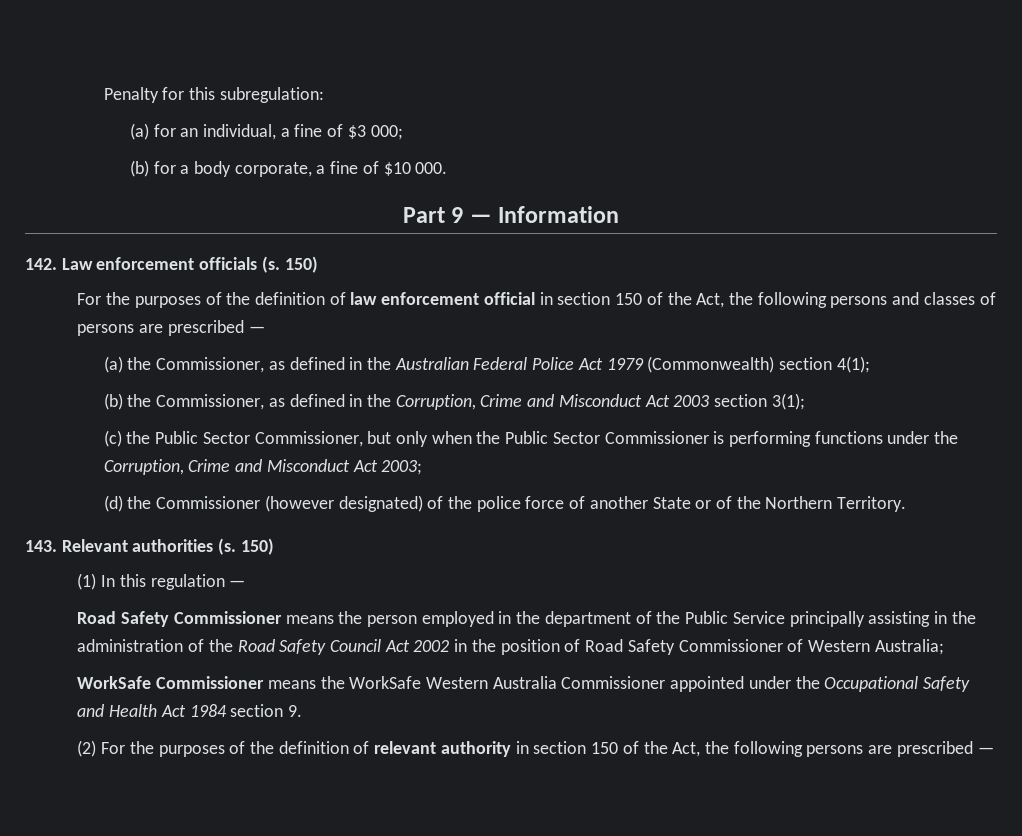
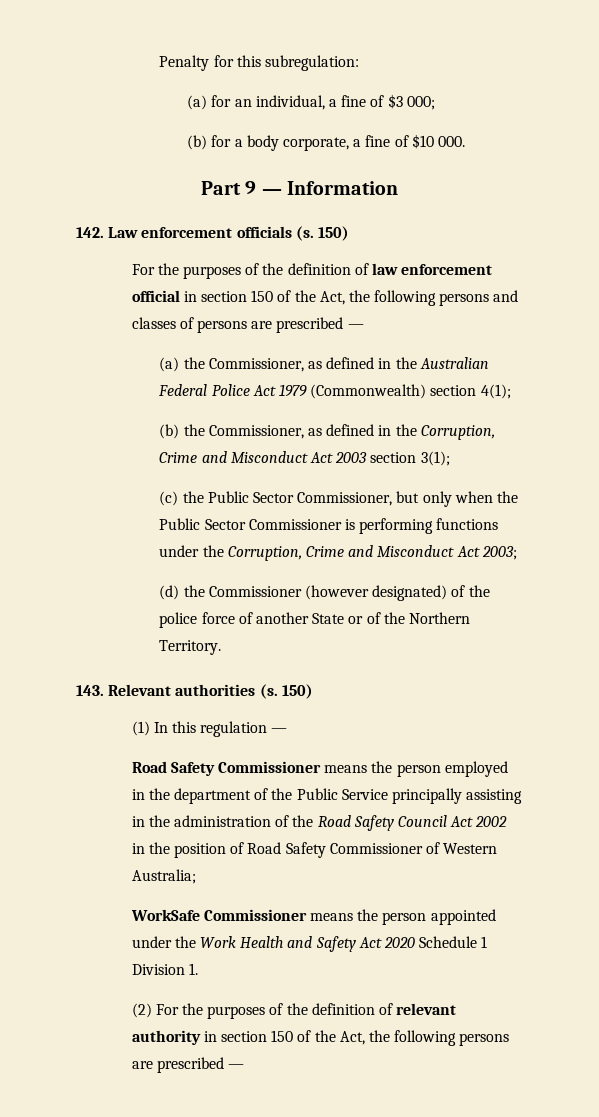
- WorkSafe Commissioner means the WorkSafe Western Australia Commissioner appointed under the Occupational Safety and Health Act 1984 section 9.
+ WorkSafe Commissioner means the person appointed under the Work Health and Safety Act 2020 Schedule 1 Division 1.

